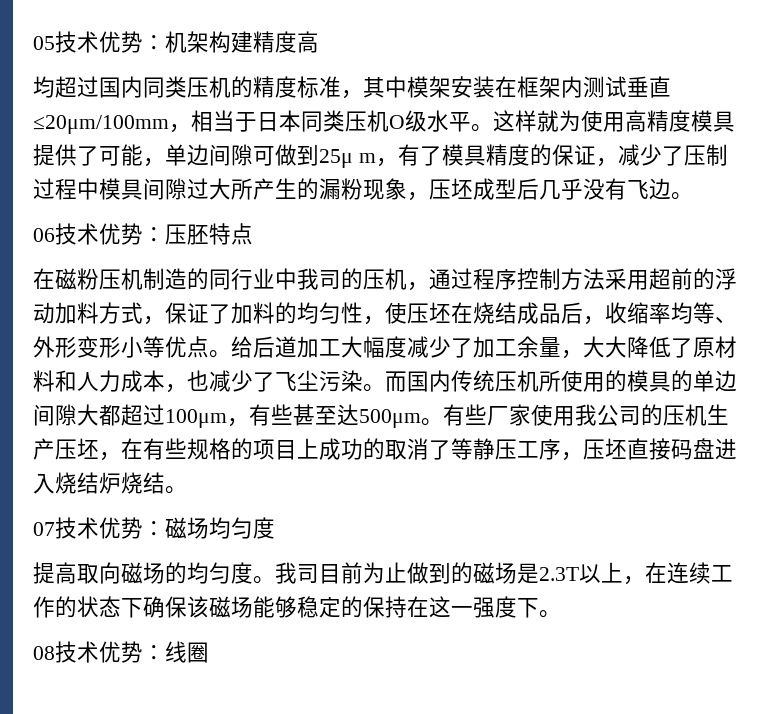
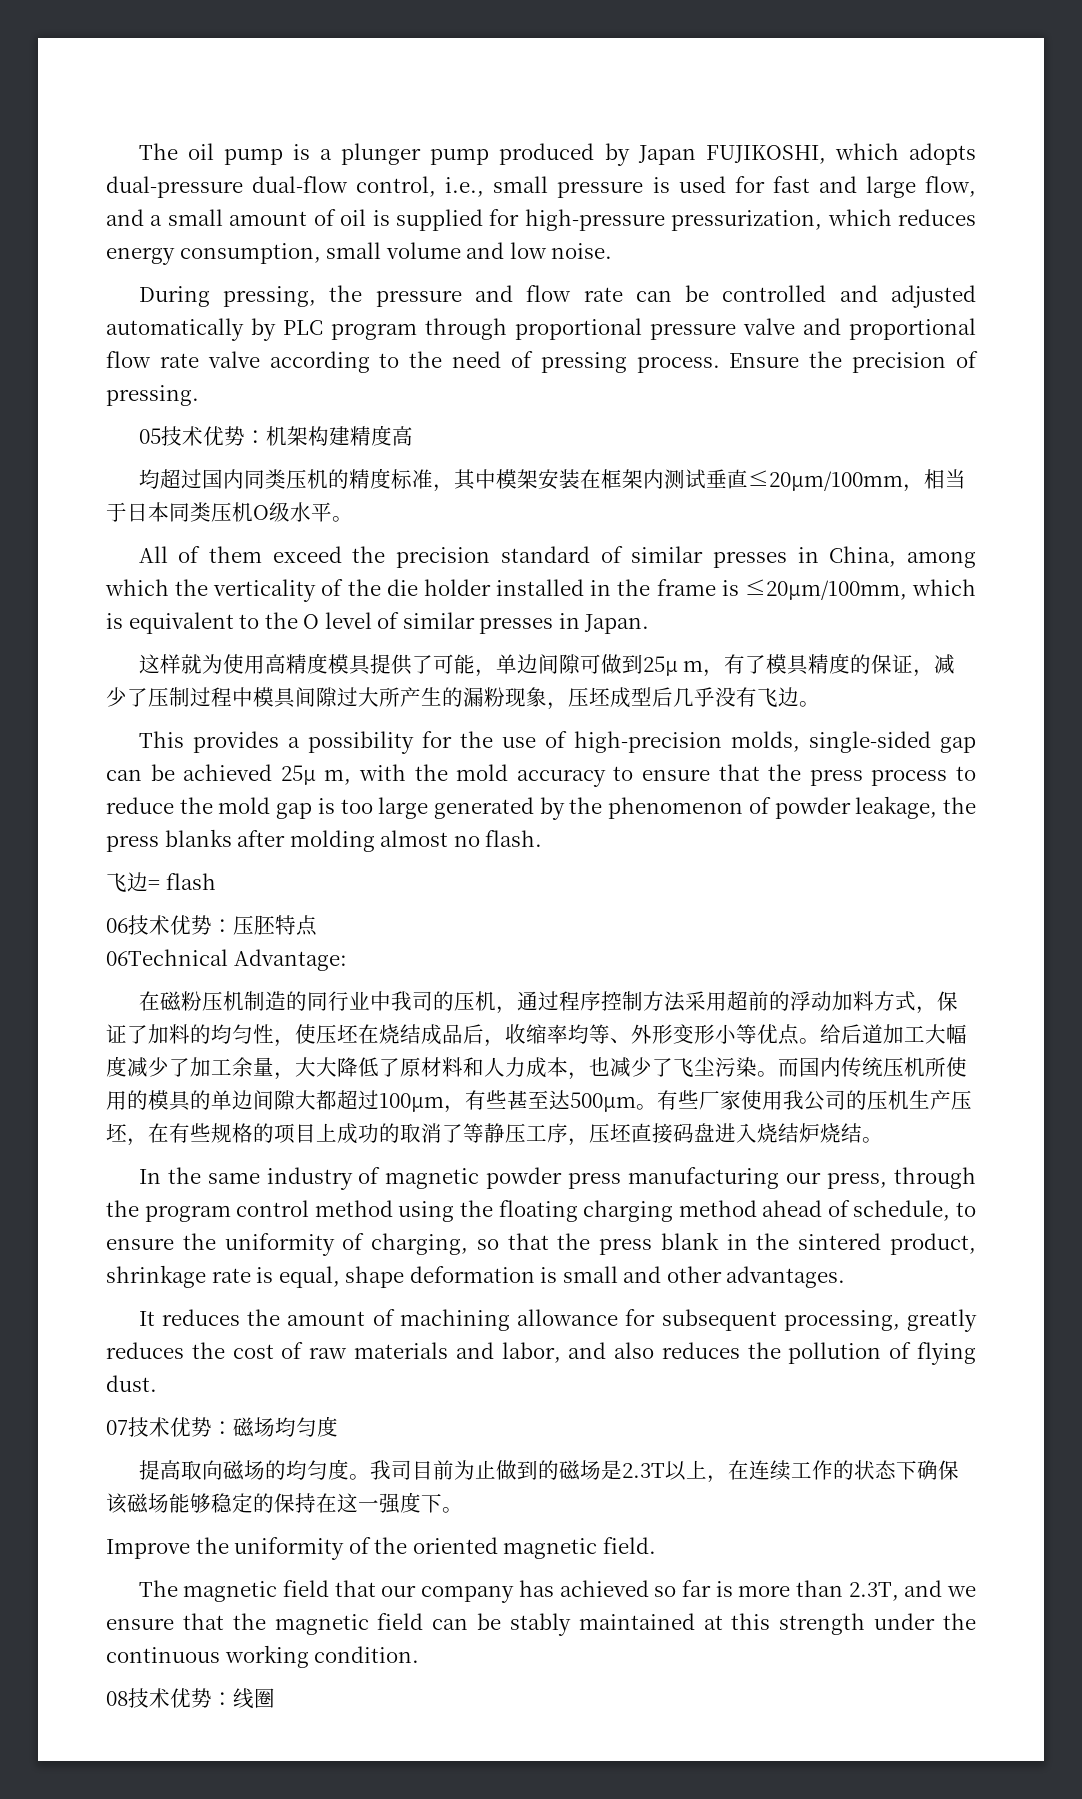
+ The oil pump is a plunger pump produced by Japan FUJIKOSHI, which adopts dual-pressure dual-flow control, i.e., small pressure is used for fast and large flow, and a small amount of oil is supplied for high-pressure pressurization, which reduces energy consumption, small volume and low noise.
+ During pressing, the pressure and flow rate can be controlled and adjusted automatically by PLC program through proportional pressure valve and proportional flow rate valve according to the need of pressing process. Ensure the precision of pressing.
- 均超过国内同类压机的精度标准，其中模架安装在框架内测试垂直≤20μm/100mm，相当于日本同类压机O级水平。这样就为使用高精度模具提供了可能，单边间隙可做到25μ m，有了模具精度的保证，减少了压制过程中模具间隙过大所产生的漏粉现象，压坯成型后几乎没有飞边。
+ 均超过国内同类压机的精度标准，其中模架安装在框架内测试垂直≤20μm/100mm，相当于日本同类压机O级水平。
+ All of them exceed the precision standard of similar presses in China, among which the verticality of the die holder installed in the frame is ≤20μm/100mm, which is equivalent to the O level of similar presses in Japan.
+ 这样就为使用高精度模具提供了可能，单边间隙可做到25μ m，有了模具精度的保证，减少了压制过程中模具间隙过大所产生的漏粉现象，压坯成型后几乎没有飞边。
+ This provides a possibility for the use of high-precision molds, single-sided gap can be achieved 25μ m, with the mold accuracy to ensure that the press process to reduce the mold gap is too large generated by the phenomenon of powder leakage, the press blanks after molding almost no flash.
+ 飞边= flash
+ 06Technical Advantage:
+ In the same industry of magnetic powder press manufacturing our press, through the program control method using the floating charging method ahead of schedule, to ensure the uniformity of charging, so that the press blank in the sintered product, shrinkage rate is equal, shape deformation is small and other advantages.
+ It reduces the amount of machining allowance for subsequent processing, greatly reduces the cost of raw materials and labor, and also reduces the pollution of flying dust.
+ Improve the uniformity of the oriented magnetic field.
+ The magnetic field that our company has achieved so far is more than 2.3T, and we ensure that the magnetic field can be stably maintained at this strength under the continuous working condition.

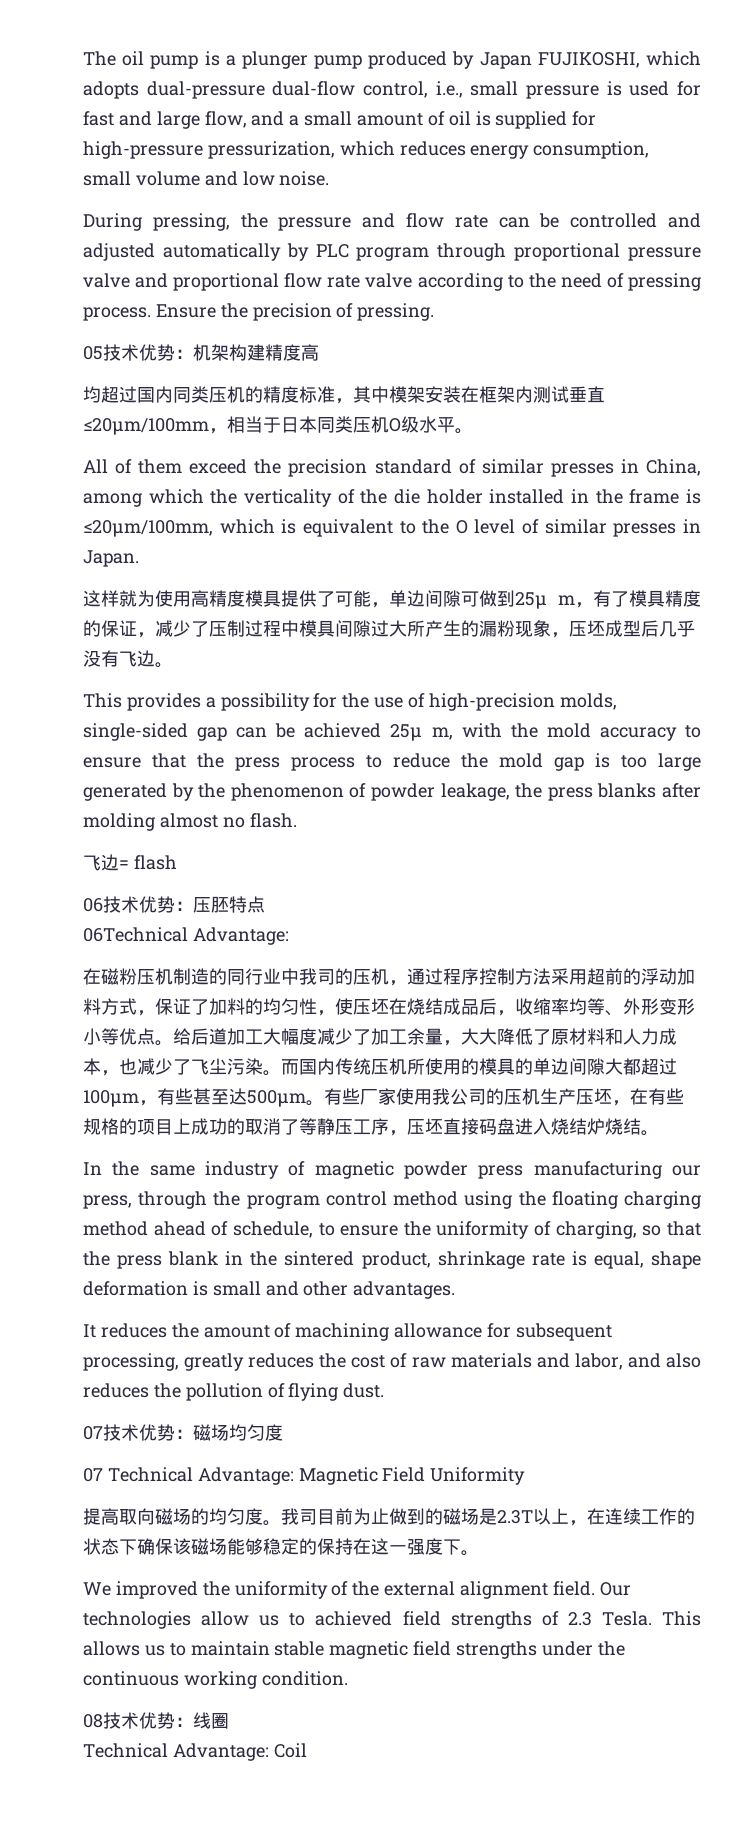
+ 07 Technical Advantage: Magnetic Field Uniformity
- Improve the uniformity of the oriented magnetic field.
- The magnetic field that our company has achieved so far is more than 2.3T, and we ensure that the magnetic field can be stably maintained at this strength under the continuous working condition.
+ We improved the uniformity of the external alignment field. Our technologies allow us to achieved field strengths of 2.3 Tesla. This allows us to maintain stable magnetic field strengths under the continuous working condition.
+ Technical Advantage: Coil

